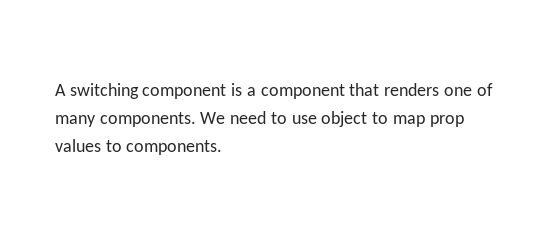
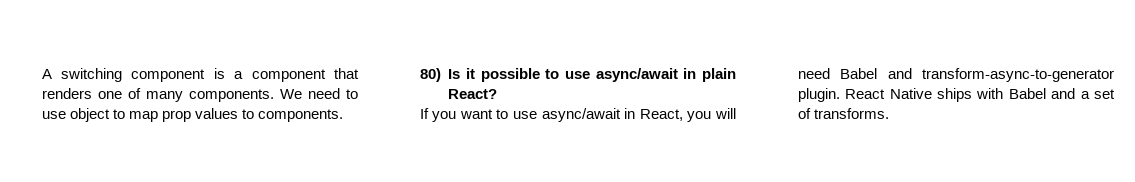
+ 80) Is it possible to use async/await in plain React?
+ If you want to use async/await in React, you will need Babel and transform-async-to-generator plugin. React Native ships with Babel and a set of transforms.

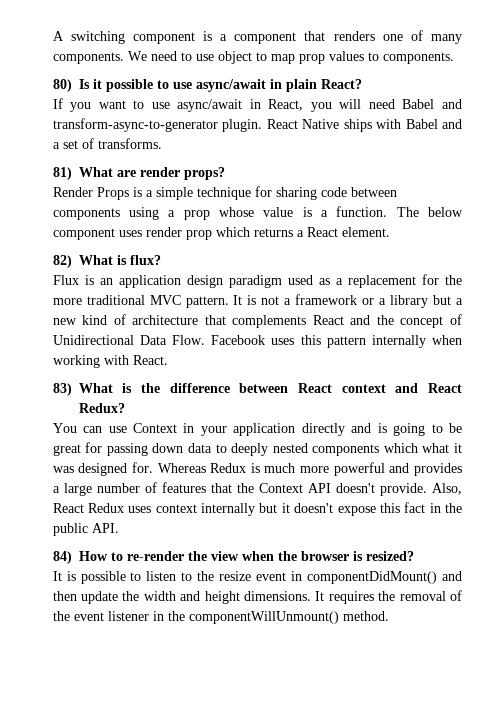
+ 81) What are render props?
+ Render Props is a simple technique for sharing code between components using a prop whose value is a function. The below component uses render prop which returns a React element.
+ 82) What is flux?
+ Flux is an application design paradigm used as a replacement for the more traditional MVC pattern. It is not a framework or a library but a new kind of architecture that complements React and the concept of Unidirectional Data Flow. Facebook uses this pattern internally when working with React.
+ 83) What is the difference between React context and React Redux?
+ You can use Context in your application directly and is going to be great for passing down data to deeply nested components which what it was designed for. Whereas Redux is much more powerful and provides a large number of features that the Context API doesn't provide. Also, React Redux uses context internally but it doesn't expose this fact in the public API.
+ 84) How to re-render the view when the browser is resized?
+ It is possible to listen to the resize event in componentDidMount() and then update the width and height dimensions. It requires the removal of the event listener in the componentWillUnmount() method.

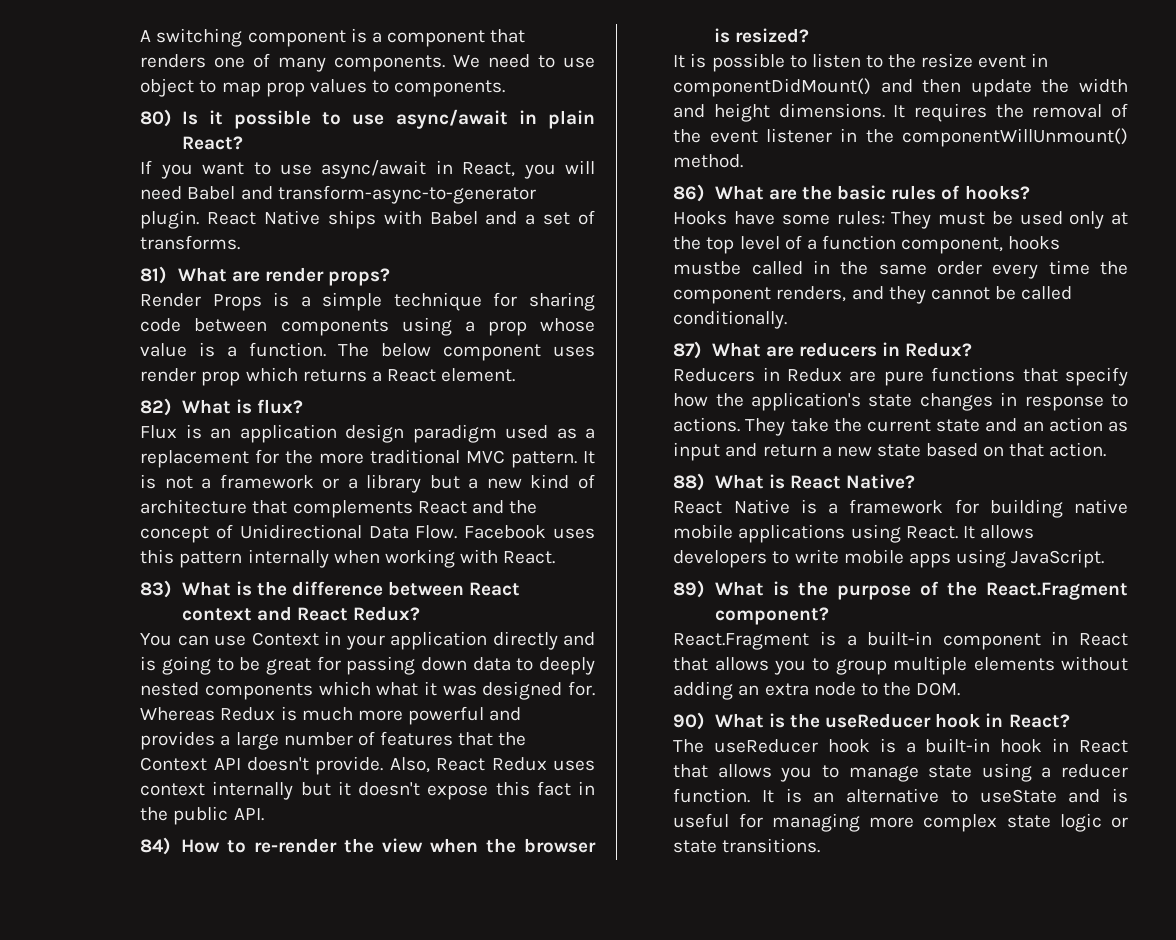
+ 86) What are the basic rules of hooks?
+ Hooks have some rules: They must be used only at the top level of a function component, hooks mustbe called in the same order every time the component renders, and they cannot be called conditionally.
+ 87) What are reducers in Redux?
+ Reducers in Redux are pure functions that specify how the application's state changes in response to actions. They take the current state and an action as input and return a new state based on that action.
+ 88) What is React Native?
+ React Native is a framework for building native mobile applications using React. It allows developers to write mobile apps using JavaScript.
+ 89) What is the purpose of the React.Fragment component?
+ React.Fragment is a built-in component in React that allows you to group multiple elements without adding an extra node to the DOM.
+ 90) What is the useReducer hook in React?
+ The useReducer hook is a built-in hook in React that allows you to manage state using a reducer function. It is an alternative to useState and is useful for managing more complex state logic or state transitions.

